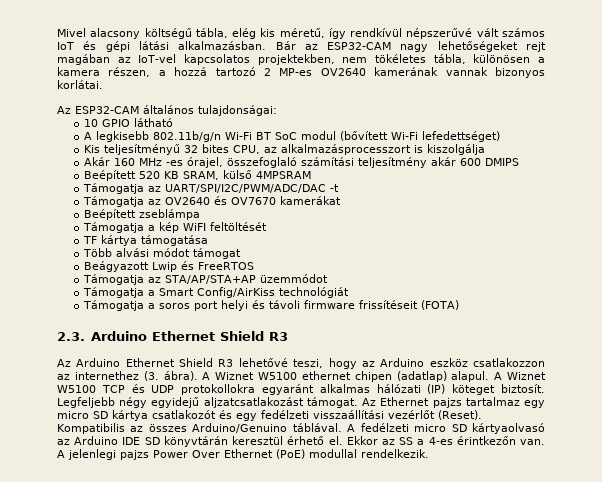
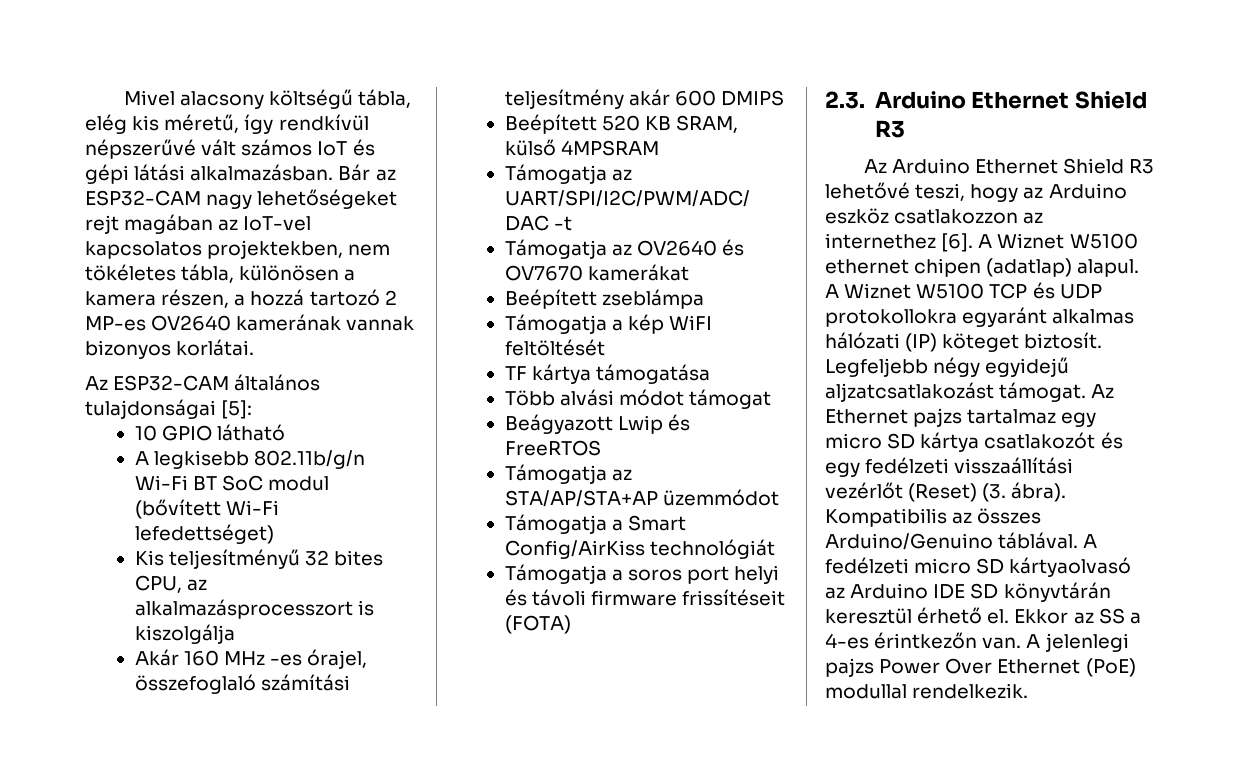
- Az ESP32-CAM általános tulajdonságai:
+ Az ESP32-CAM általános tulajdonságai [5]:
- Az Arduino Ethernet Shield R3 lehetővé teszi, hogy az Arduino eszköz csatlakozzon az internethez (3. ábra).
+ Az Arduino Ethernet Shield R3 lehetővé teszi, hogy az Arduino eszköz csatlakozzon az internethez [6].
- Az Ethernet pajzs tartalmaz egy micro SD kártya csatlakozót és egy fedélzeti visszaállítási vezérlőt (Reset).
+ Az Ethernet pajzs tartalmaz egy micro SD kártya csatlakozót és egy fedélzeti visszaállítási vezérlőt (Reset) (3. ábra).

